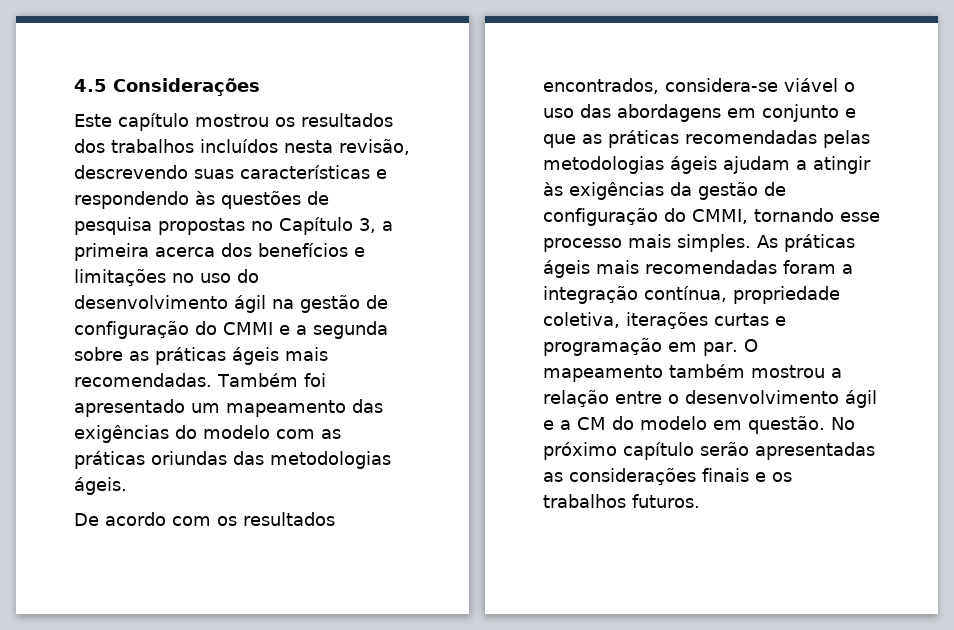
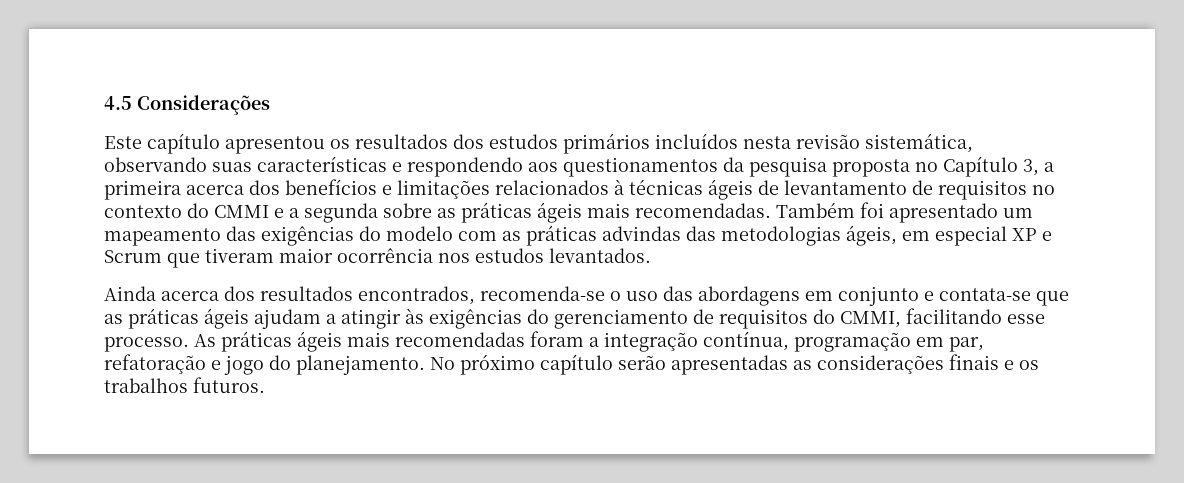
- Este capítulo mostrou os resultados dos trabalhos incluídos nesta revisão, descrevendo suas características e respondendo às questões de pesquisa propostas no Capítulo 3, a primeira acerca dos benefícios e limitações no uso do desenvolvimento ágil na gestão de configuração do CMMI e a segunda sobre as práticas ágeis mais recomendadas.
+ Este capítulo apresentou os resultados dos estudos primários incluídos nesta revisão sistemática, observando suas características e respondendo aos questionamentos da pesquisa proposta no Capítulo 3, a primeira acerca dos benefícios e limitações relacionados à técnicas ágeis de levantamento de requisitos no contexto do CMMI e a segunda sobre as práticas ágeis mais recomendadas.
- Também foi apresentado um mapeamento das exigências do modelo com as práticas oriundas das metodologias ágeis.
- De acordo com os resultados encontrados, considera-se viável o uso das abordagens em conjunto e que as práticas recomendadas pelas metodologias ágeis ajudam a atingir às exigências da gestão de configuração do CMMI, tornando esse processo mais simples.
+ Também foi apresentado um mapeamento das exigências do modelo com as práticas advindas das metodologias ágeis, em especial XP e Scrum que tiveram maior ocorrência nos estudos levantados.
+ Ainda acerca dos resultados encontrados, recomenda-se o uso das abordagens em conjunto e contata-se que as práticas ágeis ajudam a atingir às exigências do gerenciamento de requisitos do CMMI, facilitando esse processo.
- As práticas ágeis mais recomendadas foram a integração contínua, propriedade coletiva, iterações curtas e programação em par. O mapeamento também mostrou a relação entre o desenvolvimento ágil e a CM do modelo em questão.
+ As práticas ágeis mais recomendadas foram a integração contínua, programação em par, refatoração e jogo do planejamento.

